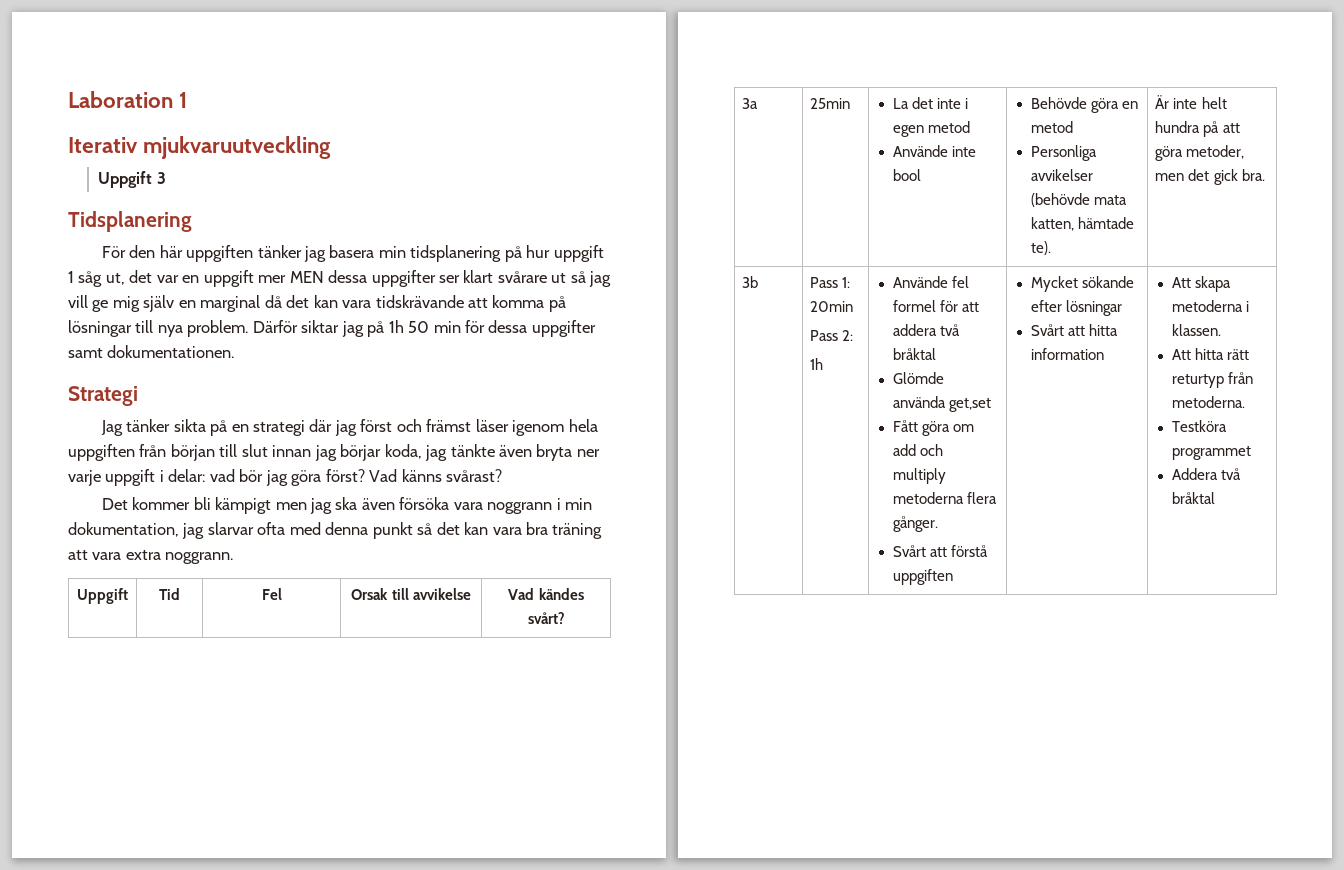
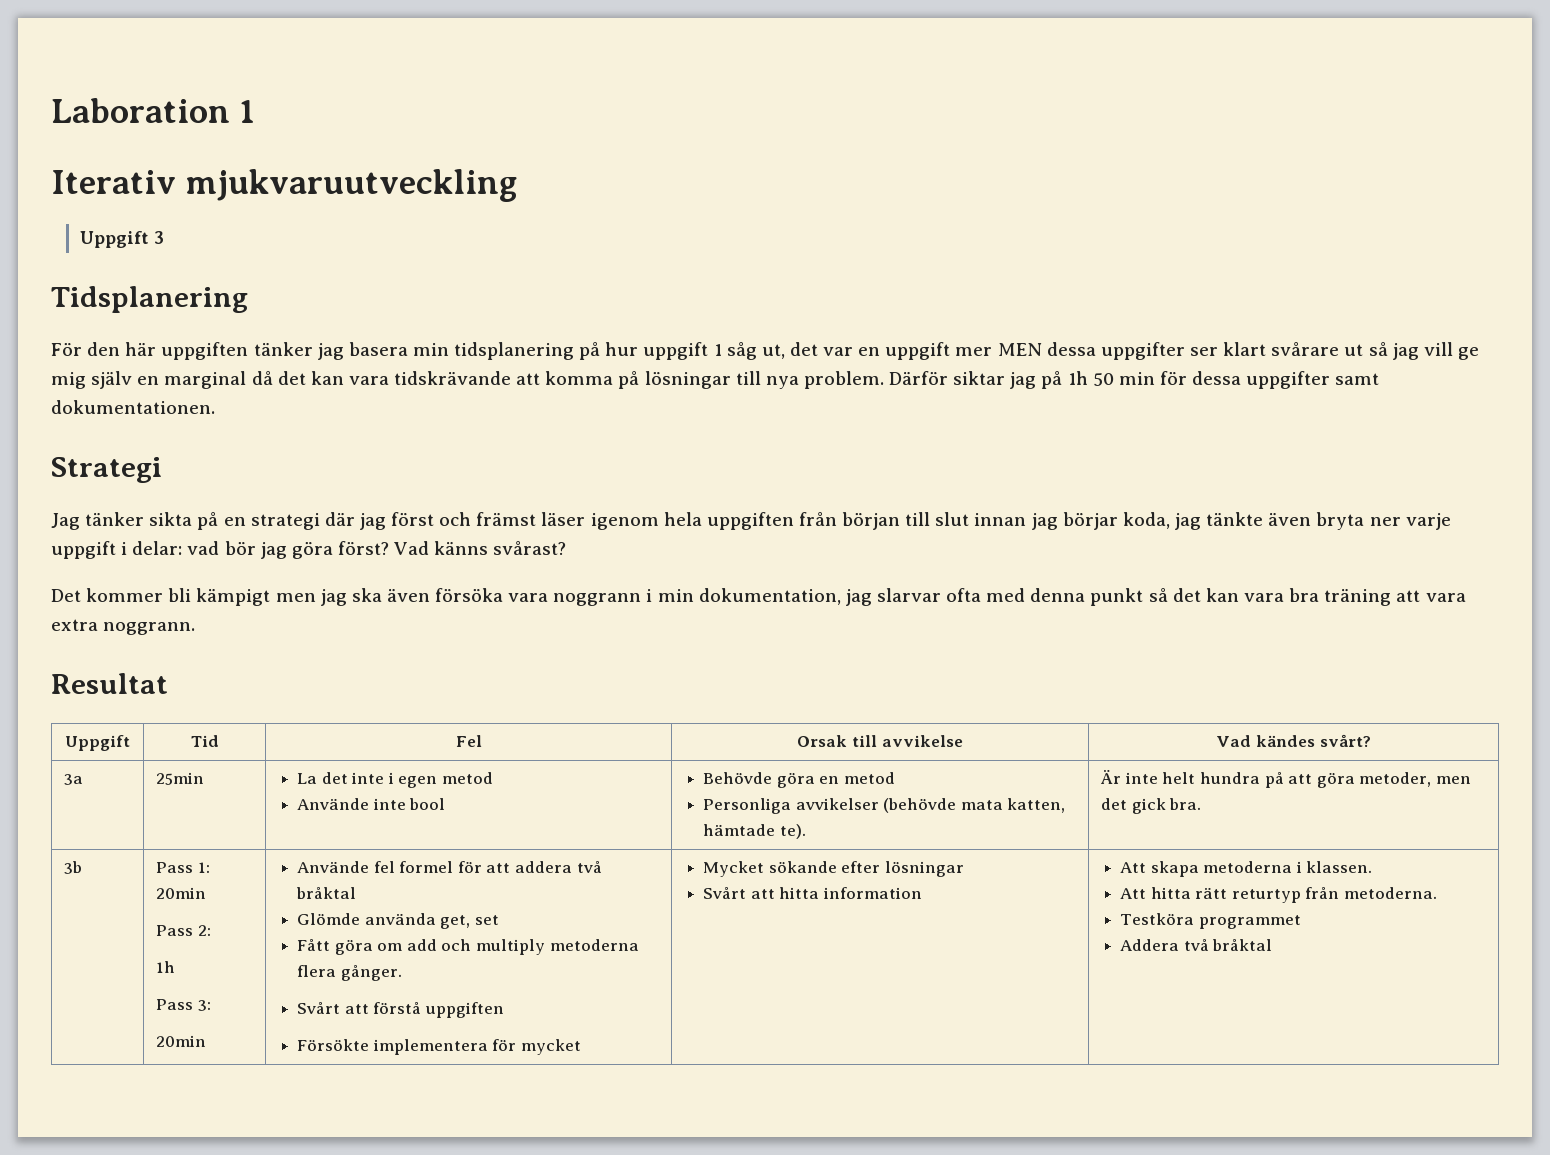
+ Resultat
+ Pass 3:
+ 20min
- Glömde använda get,set
+ Glömde använda get, set
+ Försökte implementera för mycket

